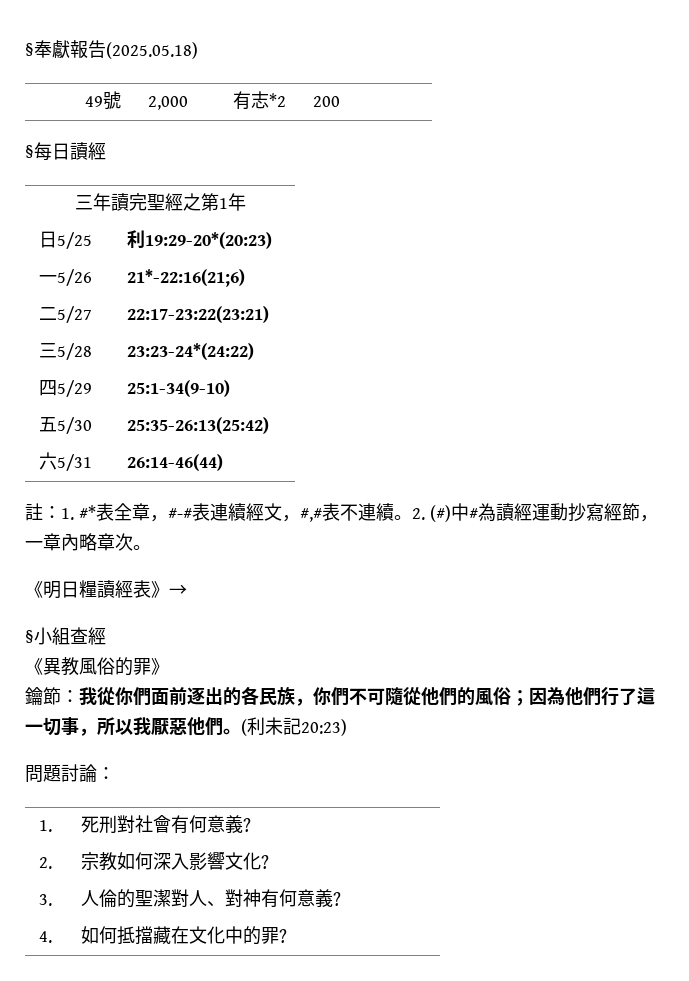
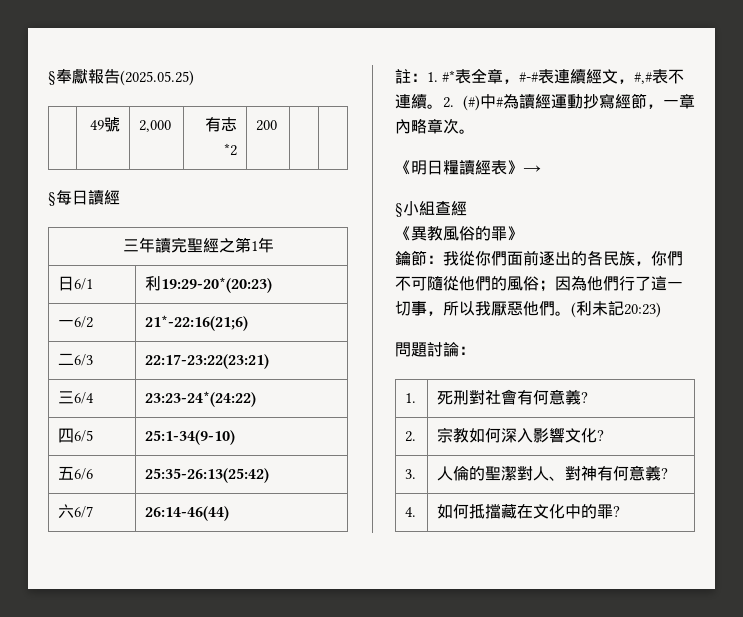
- §奉獻報告(2025.05.18)
+ §奉獻報告(2025.05.25)
- 日5/25 | 利19:29-20*(20:23)
+ 日6/1 | 利19:29-20*(20:23)
- 一5/26 | 21*-22:16(21;6)
+ 一6/2 | 21*-22:16(21;6)
- 二5/27 | 22:17-23:22(23:21)
+ 二6/3 | 22:17-23:22(23:21)
- 三5/28 | 23:23-24*(24:22)
+ 三6/4 | 23:23-24*(24:22)
- 四5/29 | 25:1-34(9-10)
+ 四6/5 | 25:1-34(9-10)
- 五5/30 | 25:35-26:13(25:42)
+ 五6/6 | 25:35-26:13(25:42)
- 六5/31 | 26:14-46(44)
+ 六6/7 | 26:14-46(44)

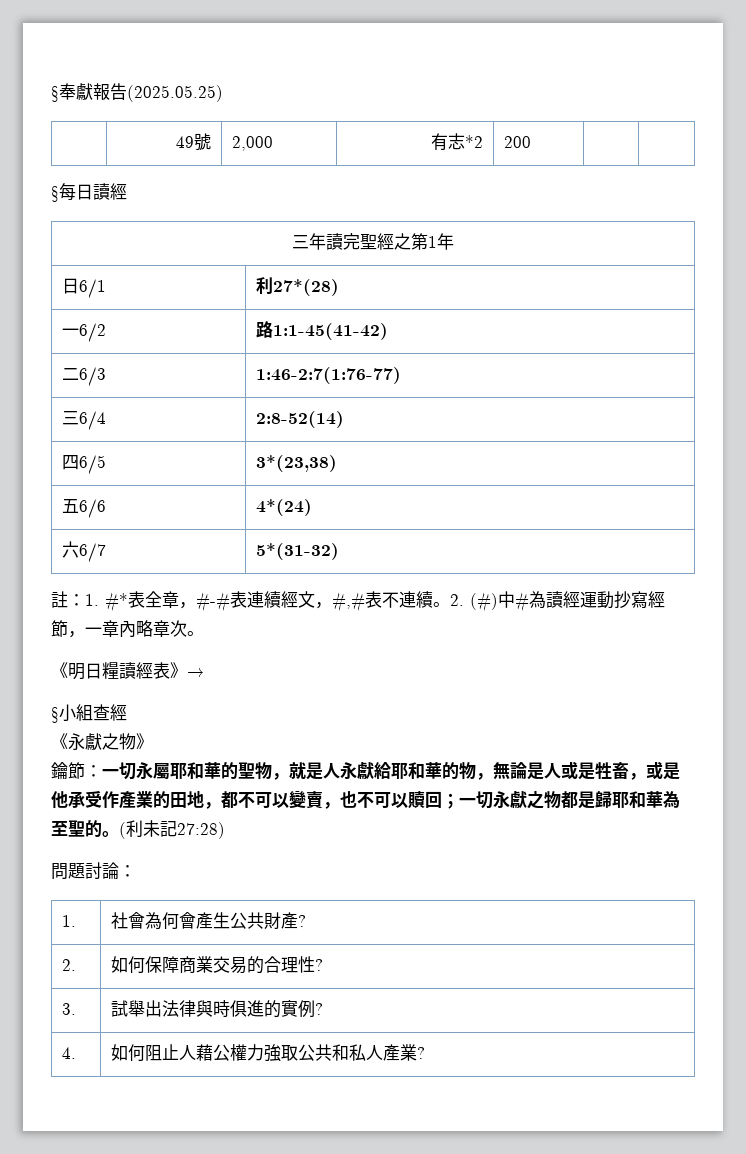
- 日6/1 | 利19:29-20*(20:23)
+ 日6/1 | 利27*(28)
- 一6/2 | 21*-22:16(21;6)
+ 一6/2 | 路1:1-45(41-42)
- 二6/3 | 22:17-23:22(23:21)
+ 二6/3 | 1:46-2:7(1:76-77)
- 三6/4 | 23:23-24*(24:22)
+ 三6/4 | 2:8-52(14)
- 四6/5 | 25:1-34(9-10)
+ 四6/5 | 3*(23,38)
- 五6/6 | 25:35-26:13(25:42)
+ 五6/6 | 4*(24)
- 六6/7 | 26:14-46(44)
+ 六6/7 | 5*(31-32)
- 《異教風俗的罪》
+ 《永獻之物》
- 鑰節：我從你們面前逐出的各民族，你們不可隨從他們的風俗；因為他們行了這一切事，所以我厭惡他們。
+ 鑰節：一切永屬耶和華的聖物，就是人永獻給耶和華的物，無論是人或是牲畜，或是他承受作產業的田地，都不可以變賣，也不可以贖回；一切永獻之物都是歸耶和華為至聖的。
- (利未記20:23)
+ (利未記27:28)
- 1. | 死刑對社會有何意義?
- 2. | 宗教如何深入影響文化?
- 3. | 人倫的聖潔對人、對神有何意義?
- 4. | 如何抵擋藏在文化中的罪?
+ 1. | 社會為何會產生公共財產?
+ 2. | 如何保障商業交易的合理性?
+ 3. | 試舉出法律與時俱進的實例?
+ 4. | 如何阻止人藉公權力強取公共和私人產業?

